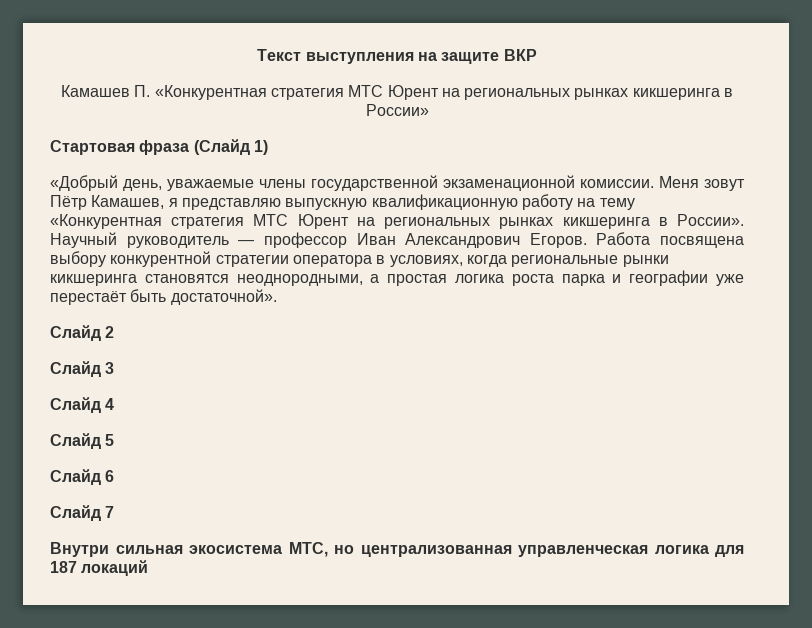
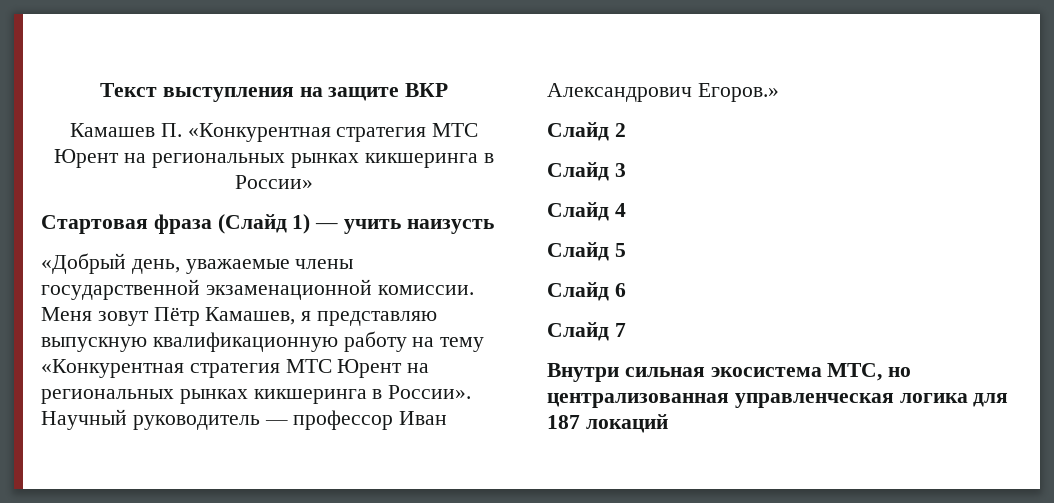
- Стартовая фраза (Слайд 1)
+ Стартовая фраза (Слайд 1) — учить наизусть
- Научный руководитель — профессор Иван Александрович Егоров. Работа посвящена выбору конкурентной стратегии оператора в условиях, когда региональные рынки кикшеринга становятся неоднородными, а простая логика роста парка и географии уже перестаёт быть достаточной».
+ Научный руководитель — профессор Иван Александрович Егоров.»

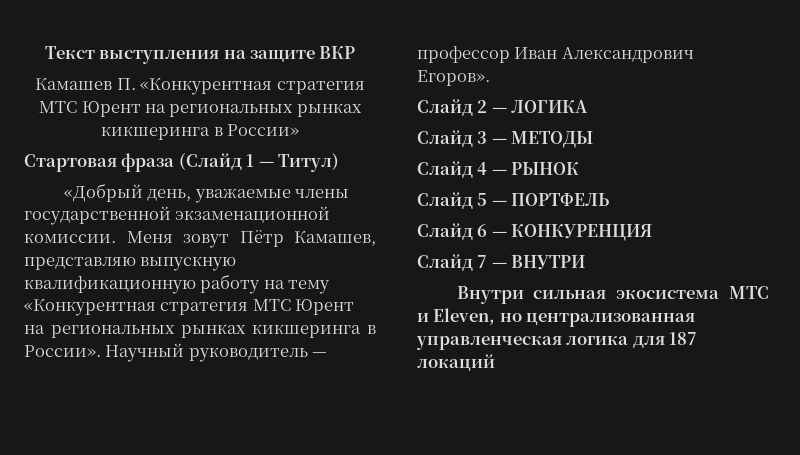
- Стартовая фраза (Слайд 1) — учить наизусть
+ Стартовая фраза (Слайд 1 — Титул)
- Меня зовут Пётр Камашев, я представляю выпускную квалификационную работу на тему «Конкурентная стратегия МТС Юрент на региональных рынках кикшеринга в России».
+ Меня зовут Пётр Камашев, представляю выпускную квалификационную работу на тему «Конкурентная стратегия МТС Юрент на региональных рынках кикшеринга в России».
- Научный руководитель — профессор Иван Александрович Егоров.»
+ Научный руководитель — профессор Иван Александрович Егоров».
- Слайд 2
+ Слайд 2 — ЛОГИКА
- Слайд 3
+ Слайд 3 — МЕТОДЫ
- Слайд 4
+ Слайд 4 — РЫНОК
- Слайд 5
+ Слайд 5 — ПОРТФЕЛЬ
- Слайд 6
+ Слайд 6 — КОНКУРЕНЦИЯ
- Слайд 7
+ Слайд 7 — ВНУТРИ
- Внутри сильная экосистема МТС, но централизованная управленческая логика для 187 локаций
+ Внутри сильная экосистема МТС и Eleven, но централизованная управленческая логика для 187 локаций

